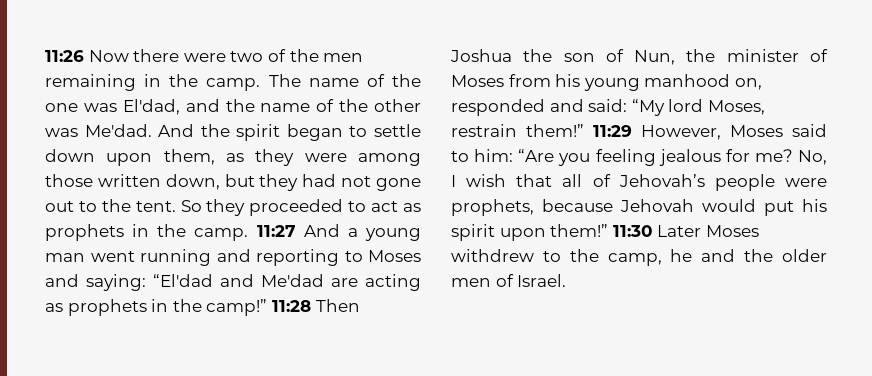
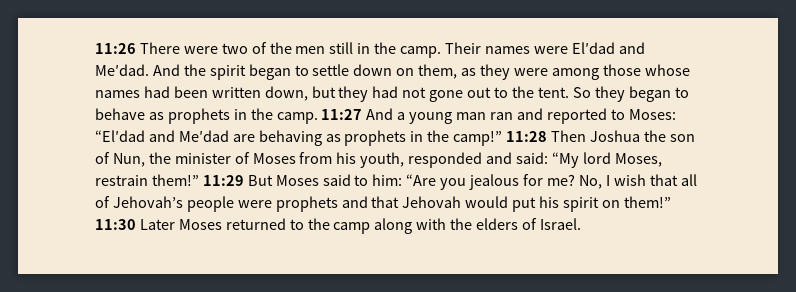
- 11:26 Now there were two of the men remaining in the camp. The name of the one was El′dad, and the name of the other was Me′dad.
+ 11:26 There were two of the men still in the camp. Their names were El′dad and Me′dad.
- And the spirit began to settle down upon them, as they were among those written down, but they had not gone out to the tent.
+ And the spirit began to settle down on them, as they were among those whose names had been written down, but they had not gone out to the tent.
- So they proceeded to act as prophets in the camp.
+ So they began to behave as prophets in the camp.
- 11:27 And a young man went running and reporting to Moses and saying: “El′dad and Me′dad are acting as prophets in the camp!”
+ 11:27 And a young man ran and reported to Moses: “El′dad and Me′dad are behaving as prophets in the camp!”
- 11:28 Then Joshua the son of Nun, the minister of Moses from his young manhood on, responded and said: “My lord Moses, restrain them!”
+ 11:28 Then Joshua the son of Nun, the minister of Moses from his youth, responded and said: “My lord Moses, restrain them!”
- 11:29 However, Moses said to him: “Are you feeling jealous for me?
+ 11:29 But Moses said to him: “Are you jealous for me?
- No, I wish that all of Jehovah’s people were prophets, because Jehovah would put his spirit upon them!”
+ No, I wish that all of Jehovah’s people were prophets and that Jehovah would put his spirit on them!”
- 11:30 Later Moses withdrew to the camp, he and the older men of Israel.
+ 11:30 Later Moses returned to the camp along with the elders of Israel.

